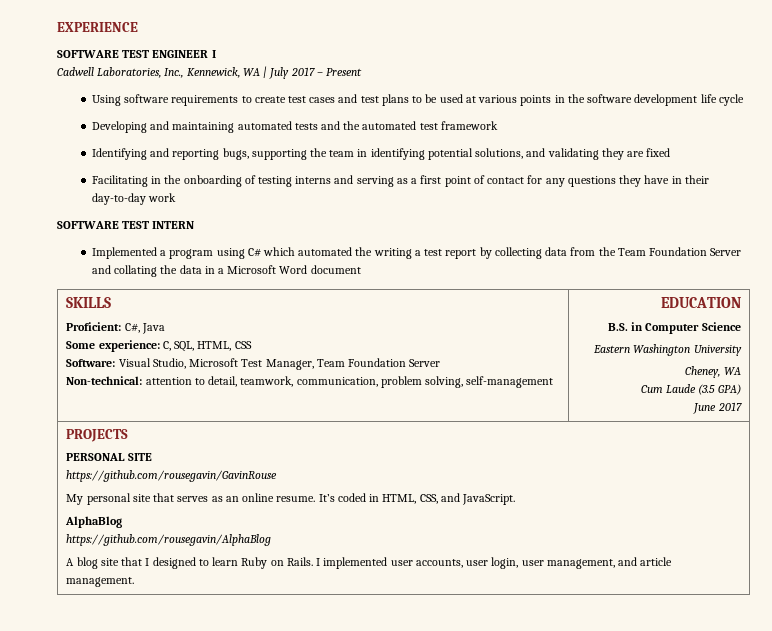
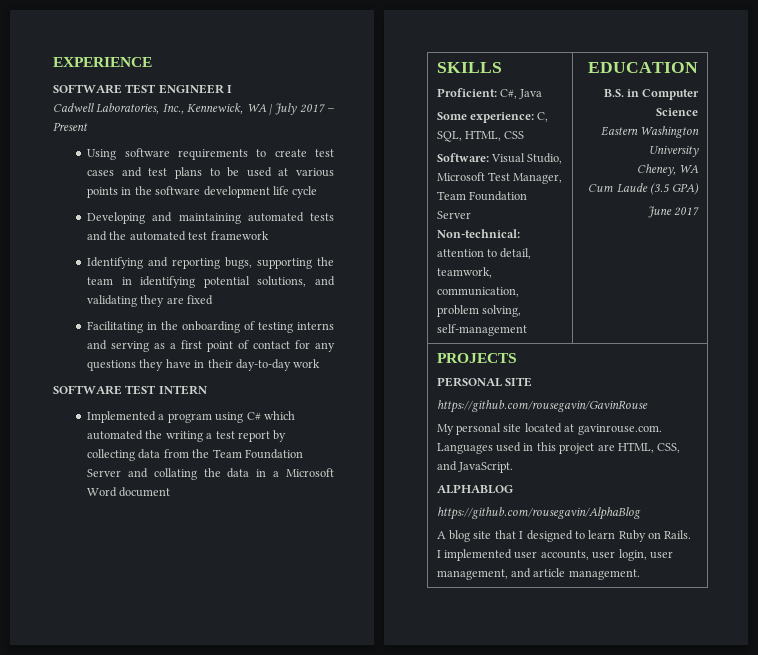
- My personal site that serves as an online resume. It’s coded in HTML, CSS, and JavaScript.
+ My personal site located at gavinrouse.com. Languages used in this project are HTML, CSS, and JavaScript.
- AlphaBlog
+ ALPHABLOG

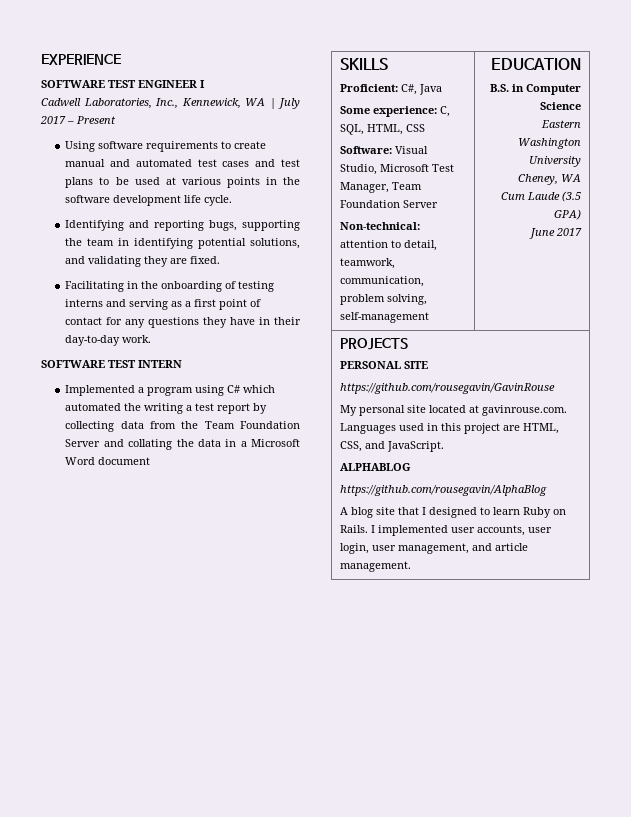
- Using software requirements to create test cases and test plans to be used at various points in the software development life cycle
- Developing and maintaining automated tests and the automated test framework
+ Using software requirements to create manual and automated test cases and test plans to be used at various points in the software development life cycle.
- Identifying and reporting bugs, supporting the team in identifying potential solutions, and validating they are fixed
+ Identifying and reporting bugs, supporting the team in identifying potential solutions, and validating they are fixed.
- Facilitating in the onboarding of testing interns and serving as a first point of contact for any questions they have in their day-to-day work
+ Facilitating in the onboarding of testing interns and serving as a first point of contact for any questions they have in their day-to-day work.

